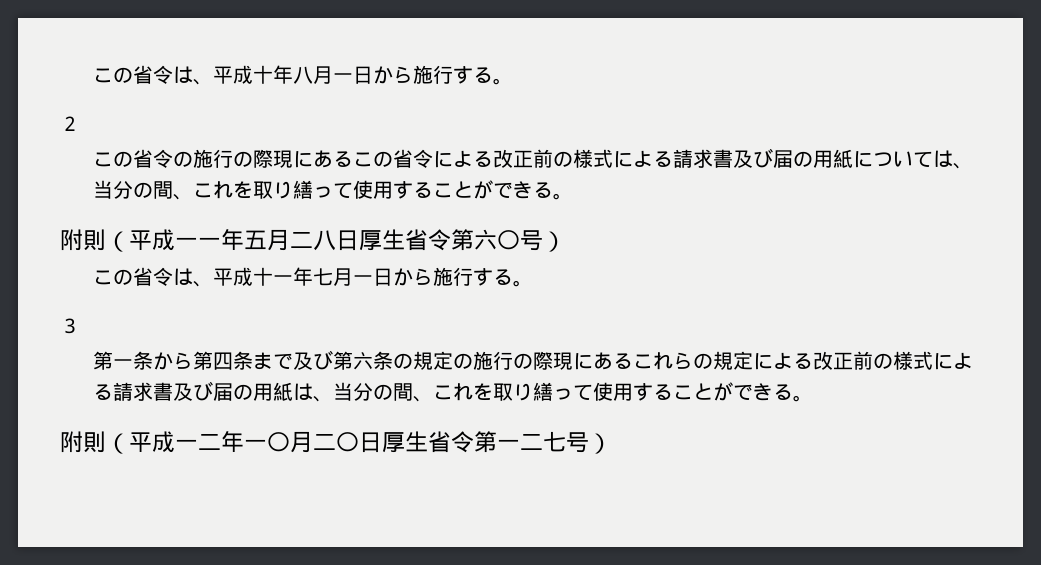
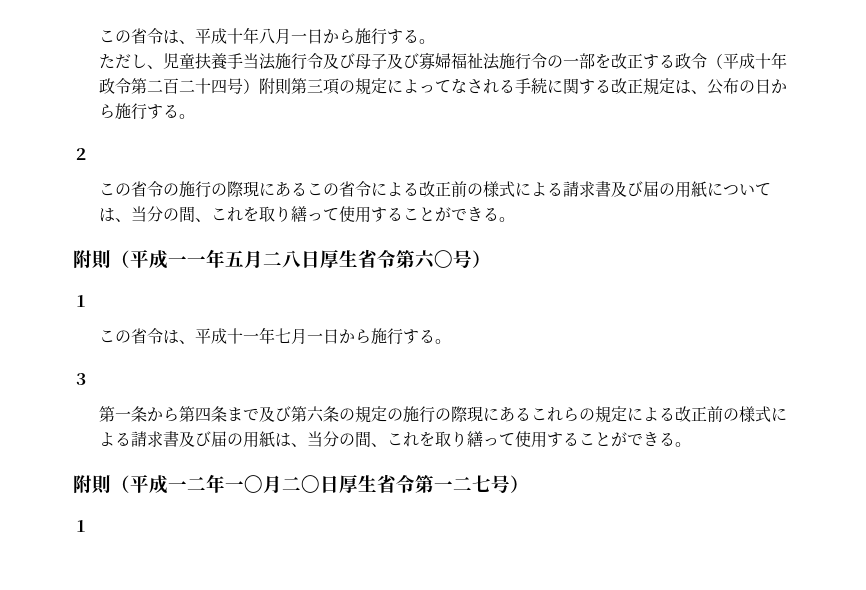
+ ただし、児童扶養手当法施行令及び母子及び寡婦福祉法施行令の一部を改正する政令（平成十年政令第二百二十四号）附則第三項の規定によってなされる手続に関する改正規定は、公布の日から施行する。
  附則（平成一一年五月二八日厚生省令第六〇号）
+ １
  附則（平成一二年一〇月二〇日厚生省令第一二七号）
+ １

